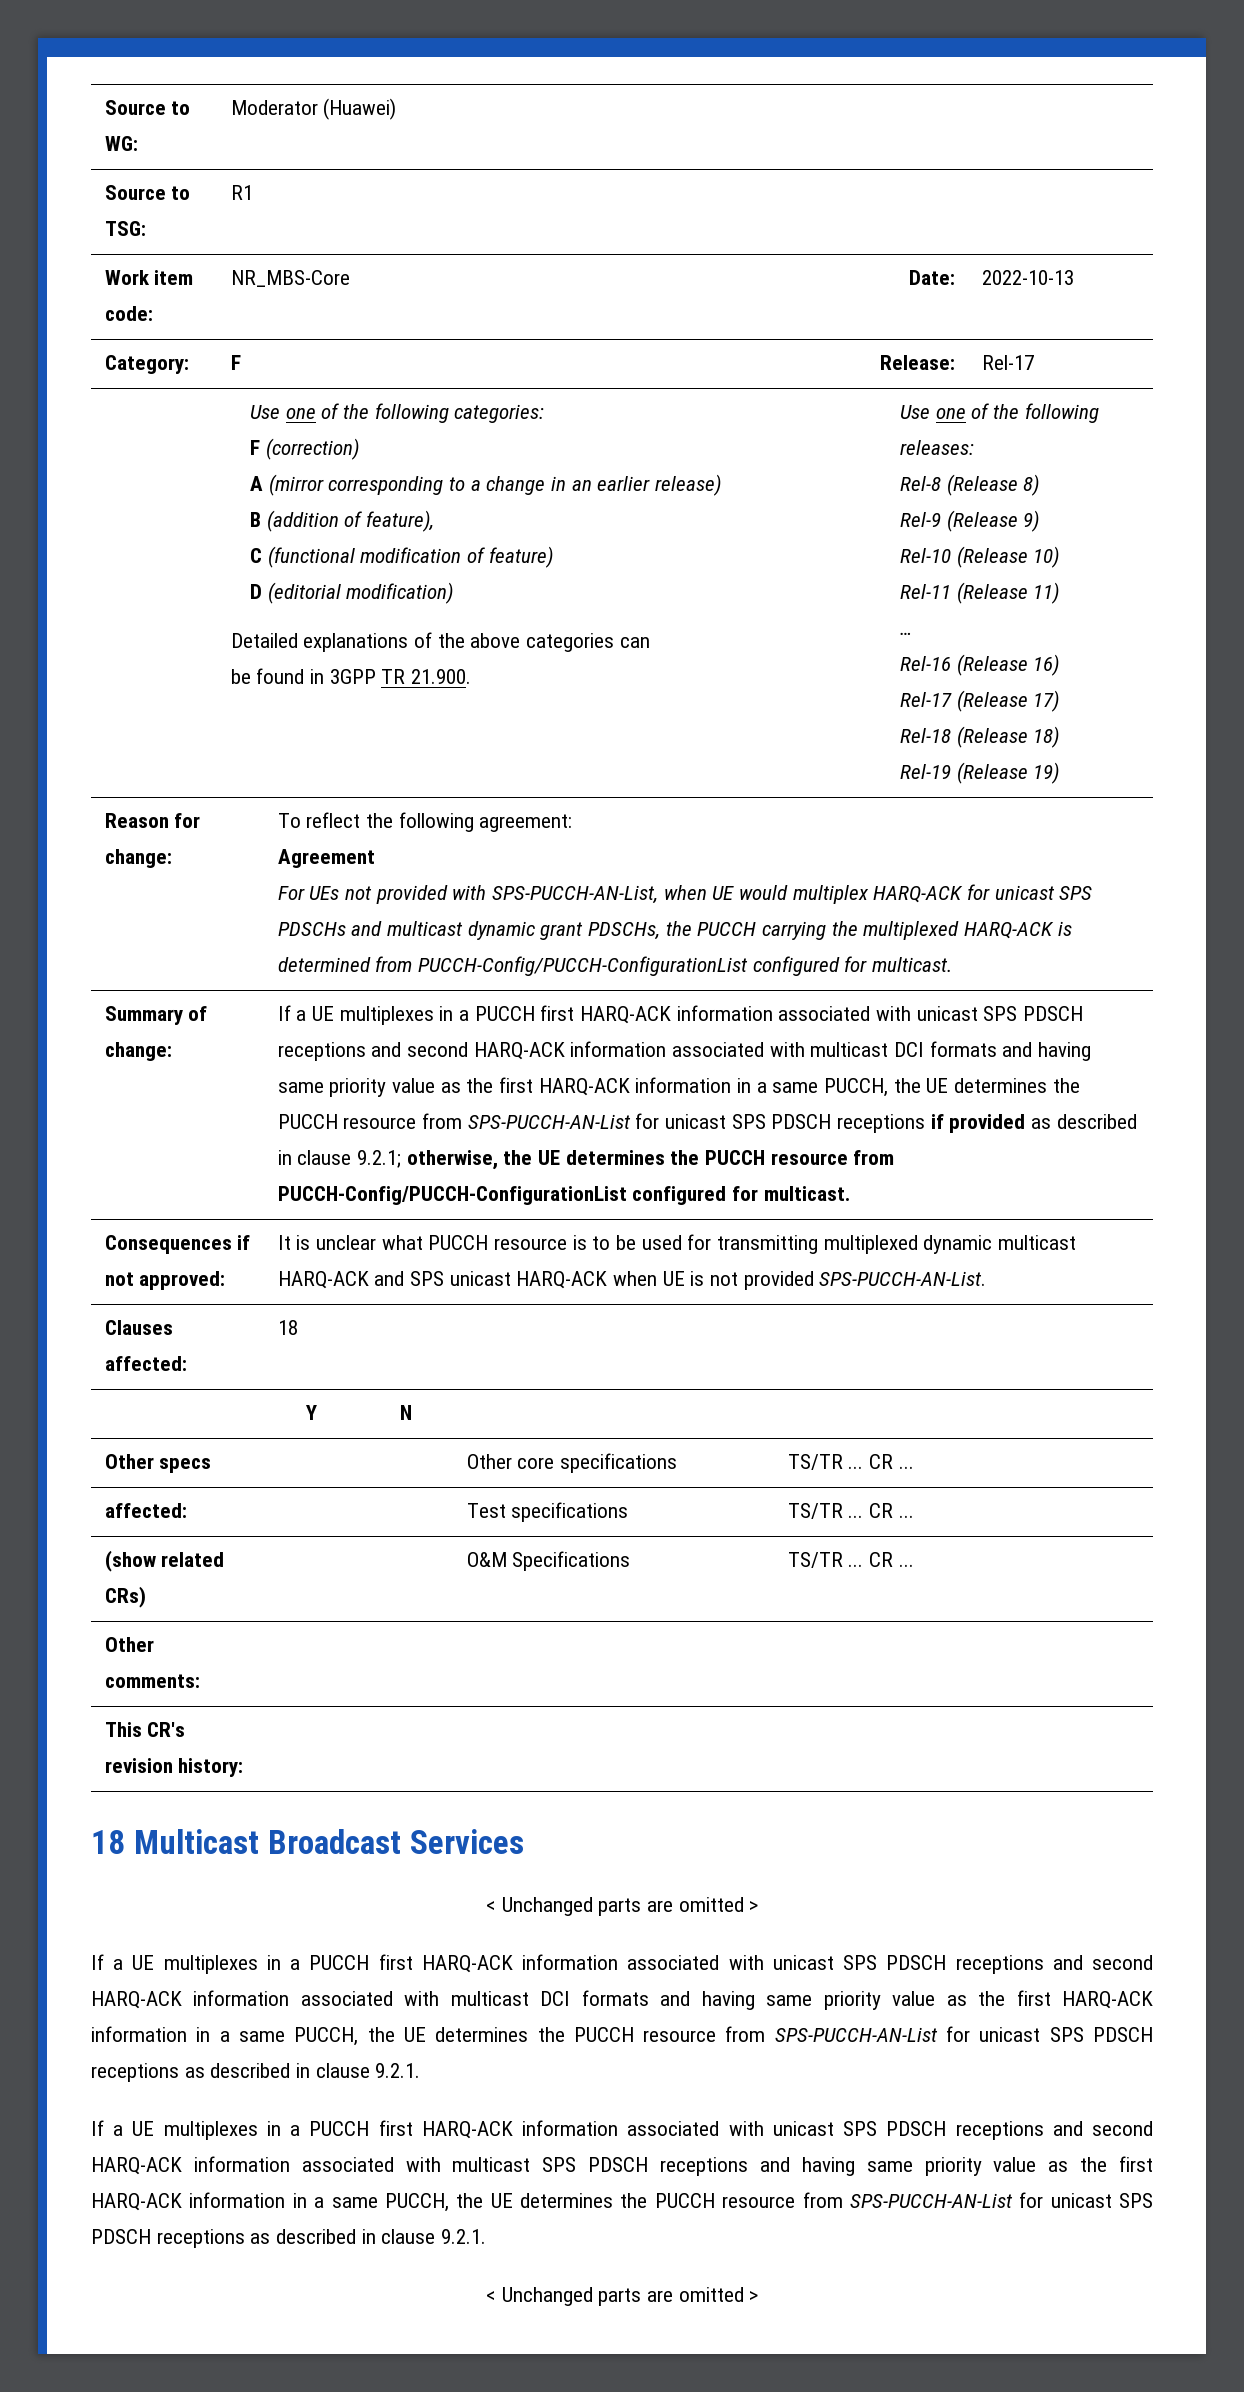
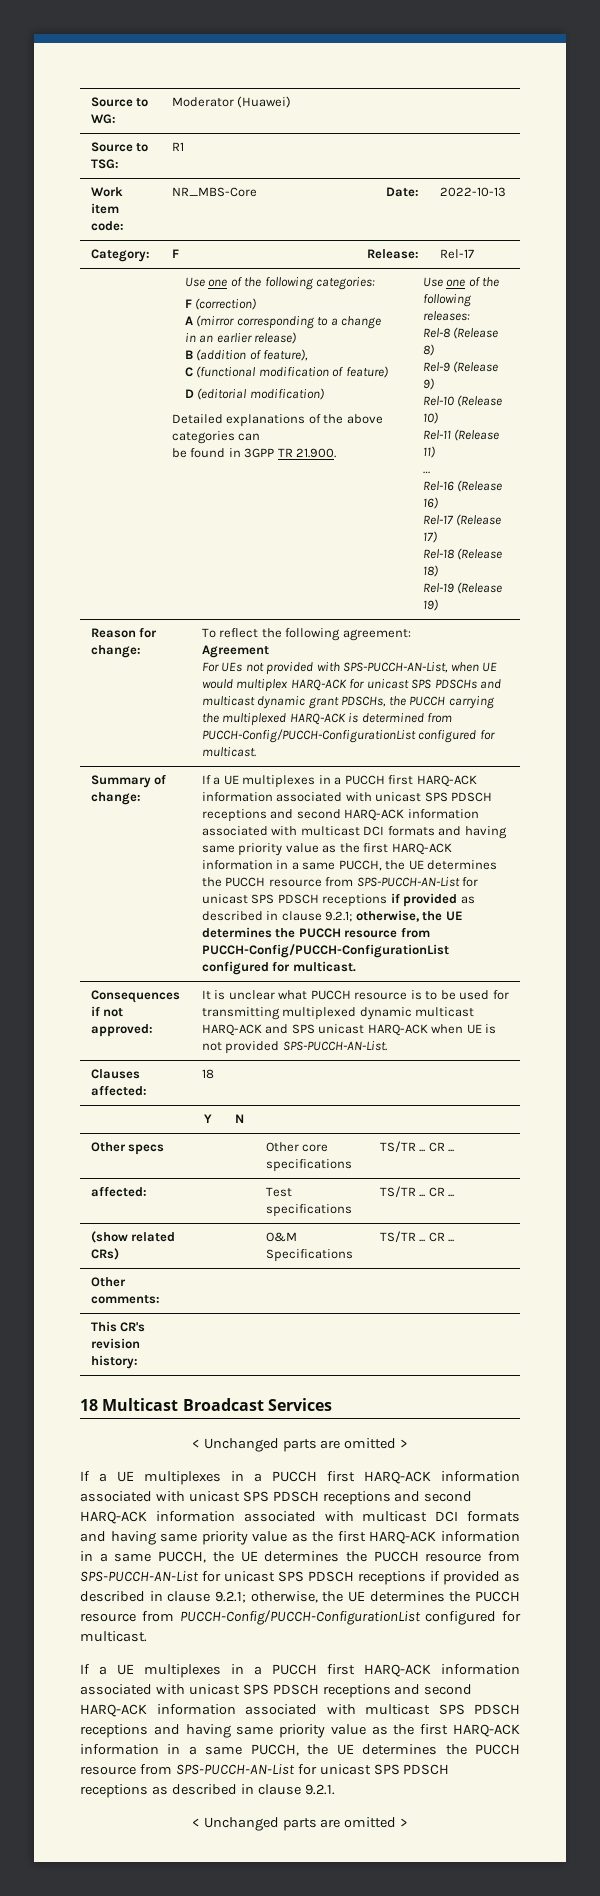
  18 Multicast Broadcast Services
  < Unchanged parts are omitted >
- If a UE multiplexes in a PUCCH first HARQ-ACK information associated with unicast SPS PDSCH receptions and second HARQ-ACK information associated with multicast DCI formats and having same priority value as the first HARQ-ACK information in a same PUCCH, the UE determines the PUCCH resource from SPS-PUCCH-AN-List for unicast SPS PDSCH receptions as described in clause 9.2.1.
+ If a UE multiplexes in a PUCCH first HARQ-ACK information associated with unicast SPS PDSCH receptions and second HARQ-ACK information associated with multicast DCI formats and having same priority value as the first HARQ-ACK information in a same PUCCH, the UE determines the PUCCH resource from SPS-PUCCH-AN-List for unicast SPS PDSCH receptions if provided as described in clause 9.2.1; otherwise, the UE determines the PUCCH resource from PUCCH-Config/PUCCH-ConfigurationList configured for multicast.

